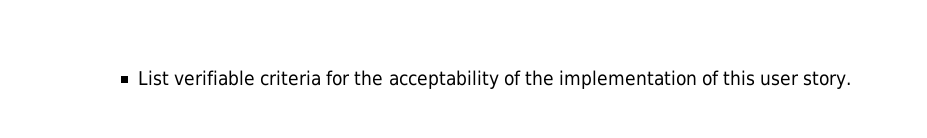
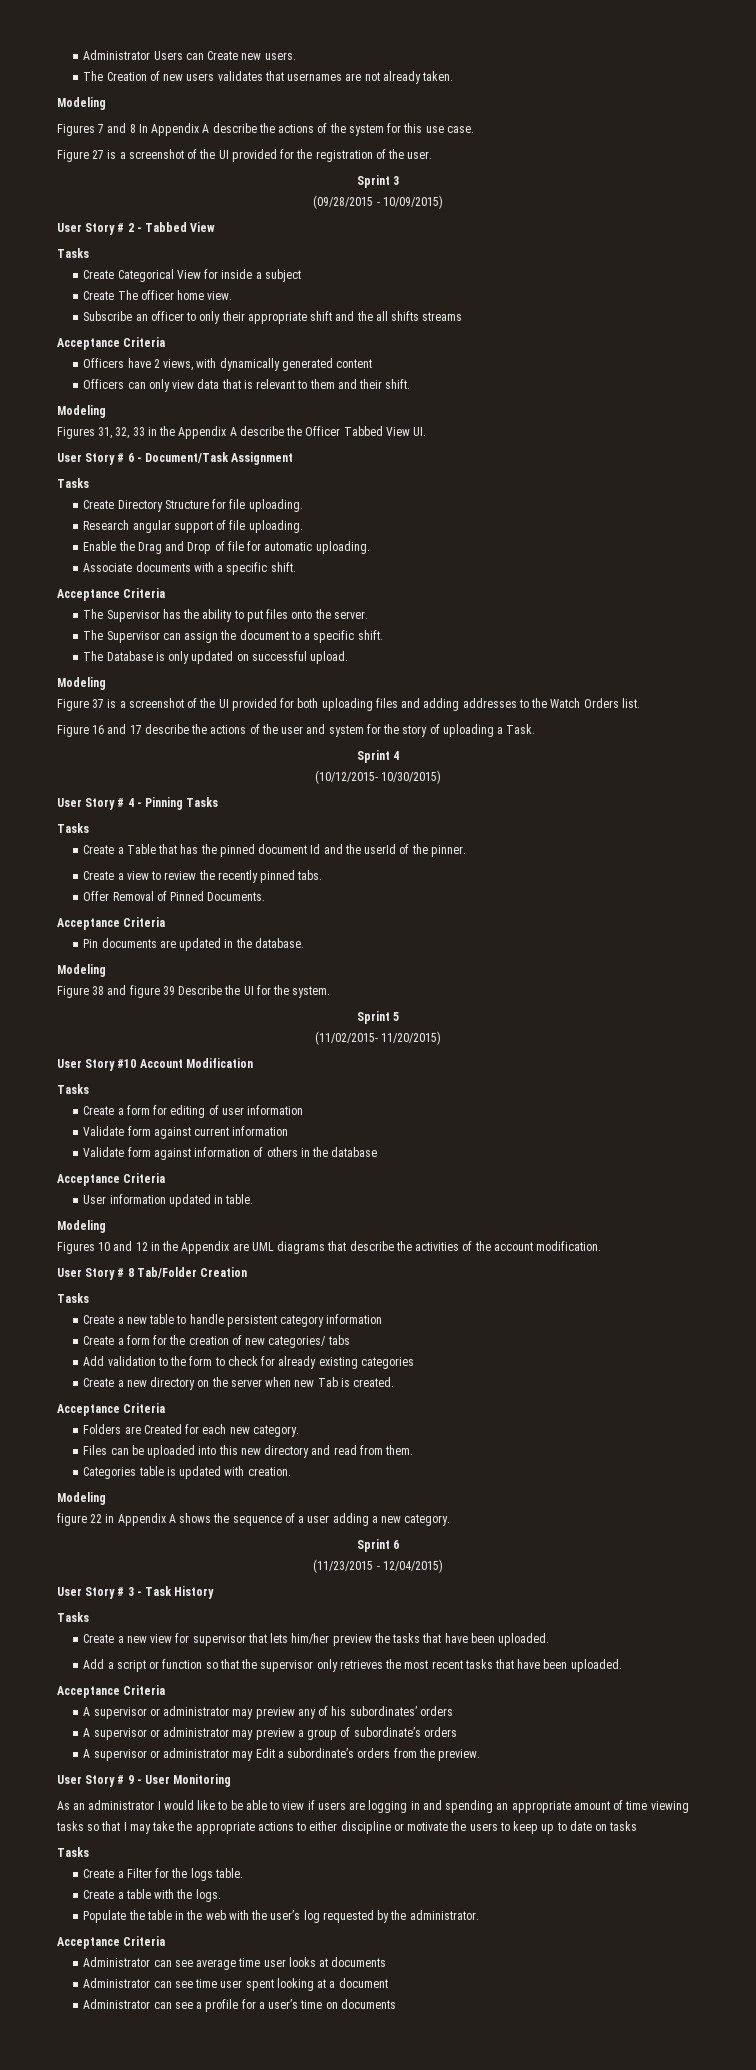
- List verifiable criteria for the acceptability of the implementation of this user story.
+ Administrator Users can Create new users.
+ The Creation of new users validates that usernames are not already taken.
+ Modeling
+ Figures 7 and 8 In Appendix A describe the actions of the system for this use case.
+ Figure 27 is a screenshot of the UI provided for the registration of the user.
+ Sprint 3
+ (09/28/2015 - 10/09/2015)
+ User Story # 2 - Tabbed View
+ Tasks
+ Create Categorical View for inside a subject
+ Create The officer home view.
+ Subscribe an officer to only their appropriate shift and the all shifts streams
+ Acceptance Criteria
+ Officers have 2 views, with dynamically generated content
+ Officers can only view data that is relevant to them and their shift.
+ Modeling
+ Figures 31, 32, 33 in the Appendix A describe the Officer Tabbed View UI.
+ User Story # 6 - Document/Task Assignment
+ Tasks
+ Create Directory Structure for file uploading.
+ Research angular support of file uploading.
+ Enable the Drag and Drop of file for automatic uploading.
+ Associate documents with a specific shift.
+ Acceptance Criteria
+ The Supervisor has the ability to put files onto the server.
+ The Supervisor can assign the document to a specific shift.
+ The Database is only updated on successful upload.
+ Modeling
+ Figure 37 is a screenshot of the UI provided for both uploading files and adding addresses to the Watch Orders list.
+ Figure 16 and 17 describe the actions of the user and system for the story of uploading a Task.
+ Sprint 4
+ (10/12/2015- 10/30/2015)
+ User Story # 4 - Pinning Tasks
+ Tasks
+ Create a Table that has the pinned document Id and the userId of the pinner.
+ Create a view to review the recently pinned tabs.
+ Offer Removal of Pinned Documents.
+ Acceptance Criteria
+ Pin documents are updated in the database.
+ Modeling
+ Figure 38 and figure 39 Describe the UI for the system.
+ Sprint 5
+ (11/02/2015- 11/20/2015)
+ User Story #10 Account Modification
+ Tasks
+ Create a form for editing of user information
+ Validate form against current information
+ Validate form against information of others in the database
+ Acceptance Criteria
+ User information updated in table.
+ Modeling
+ Figures 10 and 12 in the Appendix are UML diagrams that describe the activities of the account modification.
+ User Story # 8 Tab/Folder Creation
+ Tasks
+ Create a new table to handle persistent category information
+ Create a form for the creation of new categories/ tabs
+ Add validation to the form to check for already existing categories
+ Create a new directory on the server when new Tab is created.
+ Acceptance Criteria
+ Folders are Created for each new category.
+ Files can be uploaded into this new directory and read from them.
+ Categories table is updated with creation.
+ Modeling
+ figure 22 in Appendix A shows the sequence of a user adding a new category.
+ Sprint 6
+ (11/23/2015 - 12/04/2015)
+ User Story # 3 - Task History
+ Tasks
+ Create a new view for supervisor that lets him/her preview the tasks that have been uploaded.
+ Add a script or function so that the supervisor only retrieves the most recent tasks that have been uploaded.
+ Acceptance Criteria
+ A supervisor or administrator may preview any of his subordinates’ orders
+ A supervisor or administrator may preview a group of subordinate’s orders
+ A supervisor or administrator may Edit a subordinate’s orders from the preview.
+ User Story # 9 - User Monitoring
+ As an administrator I would like to be able to view if users are logging in and spending an appropriate amount of time viewing tasks so that I may take the appropriate actions to either discipline or motivate the users to keep up to date on tasks
+ Tasks
+ Create a Filter for the logs table.
+ Create a table with the logs.
+ Populate the table in the web with the user’s log requested by the administrator.
+ Acceptance Criteria
+ Administrator can see average time user looks at documents
+ Administrator can see time user spent looking at a document
+ Administrator can see a profile for a user’s time on documents

